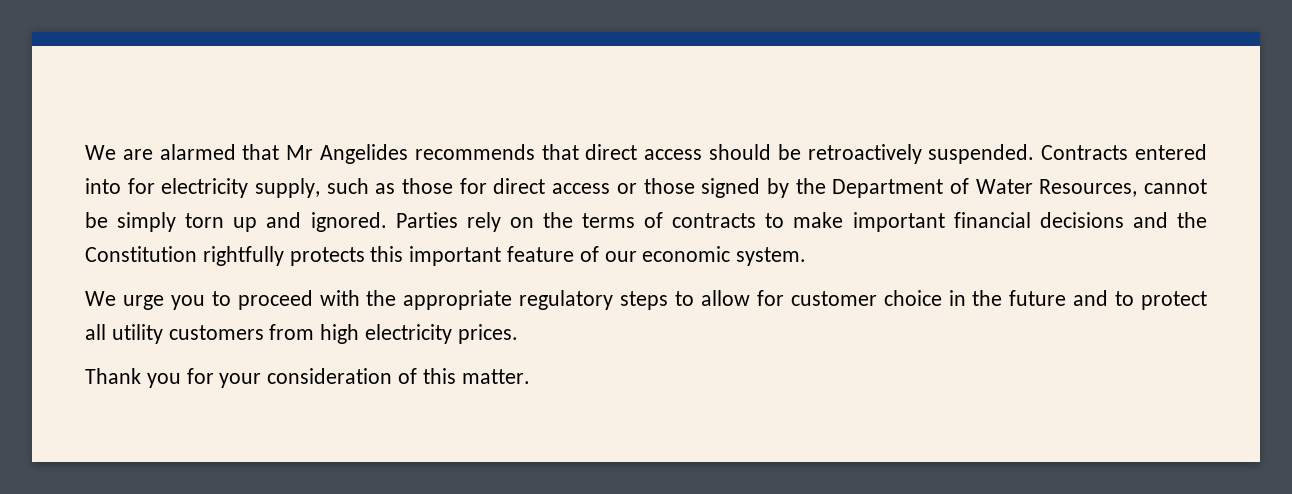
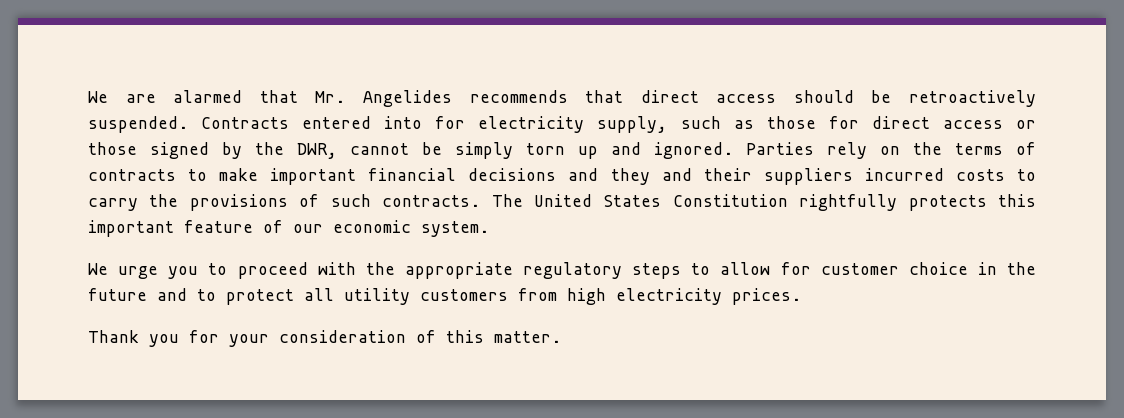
- We are alarmed that Mr Angelides recommends that direct access should be retroactively suspended.
+ We are alarmed that Mr. Angelides recommends that direct access should be retroactively suspended.
- Contracts entered into for electricity supply, such as those for direct access or those signed by the Department of Water Resources, cannot be simply torn up and ignored.
+ Contracts entered into for electricity supply, such as those for direct access or those signed by the DWR, cannot be simply torn up and ignored.
- Parties rely on the terms of contracts to make important financial decisions and the Constitution rightfully protects this important feature of our economic system.
+ Parties rely on the terms of contracts to make important financial decisions and they and their suppliers incurred costs to carry the provisions of such contracts. The United States Constitution rightfully protects this important feature of our economic system.

